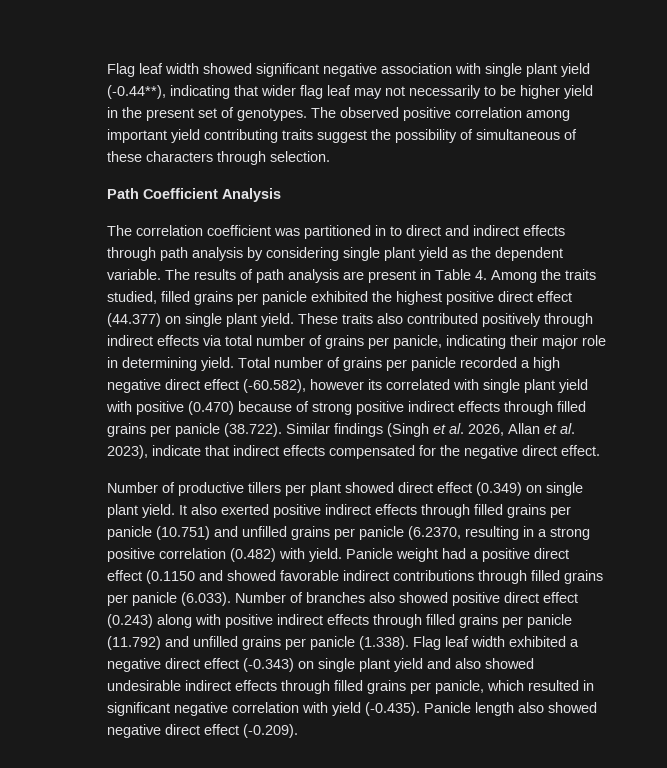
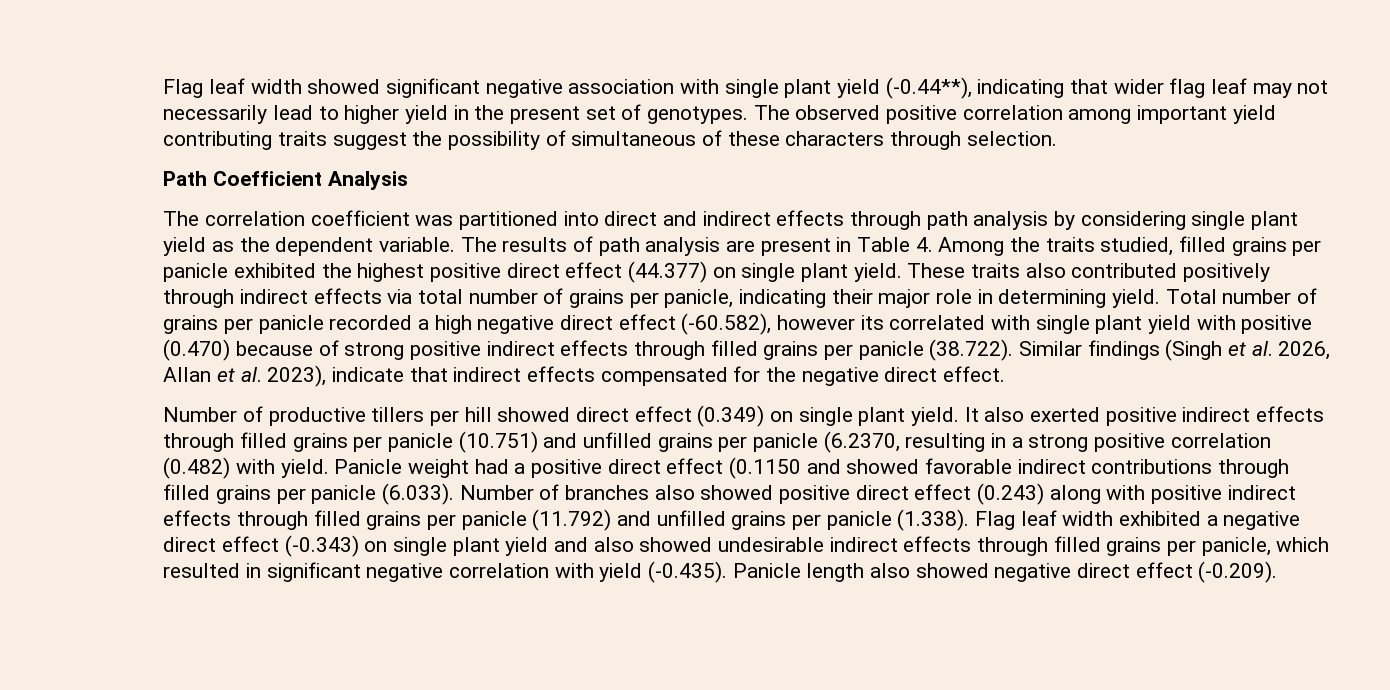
- Flag leaf width showed significant negative association with single plant yield (-0.44**), indicating that wider flag leaf may not necessarily to be higher yield in the present set of genotypes.
+ Flag leaf width showed significant negative association with single plant yield (-0.44**), indicating that wider flag leaf may not necessarily lead to higher yield in the present set of genotypes.
- The correlation coefficient was partitioned in to direct and indirect effects through path analysis by considering single plant yield as the dependent variable.
+ The correlation coefficient was partitioned into direct and indirect effects through path analysis by considering single plant yield as the dependent variable.
- Number of productive tillers per plant showed direct effect (0.349) on single plant yield.
+ Number of productive tillers per hill showed direct effect (0.349) on single plant yield.

